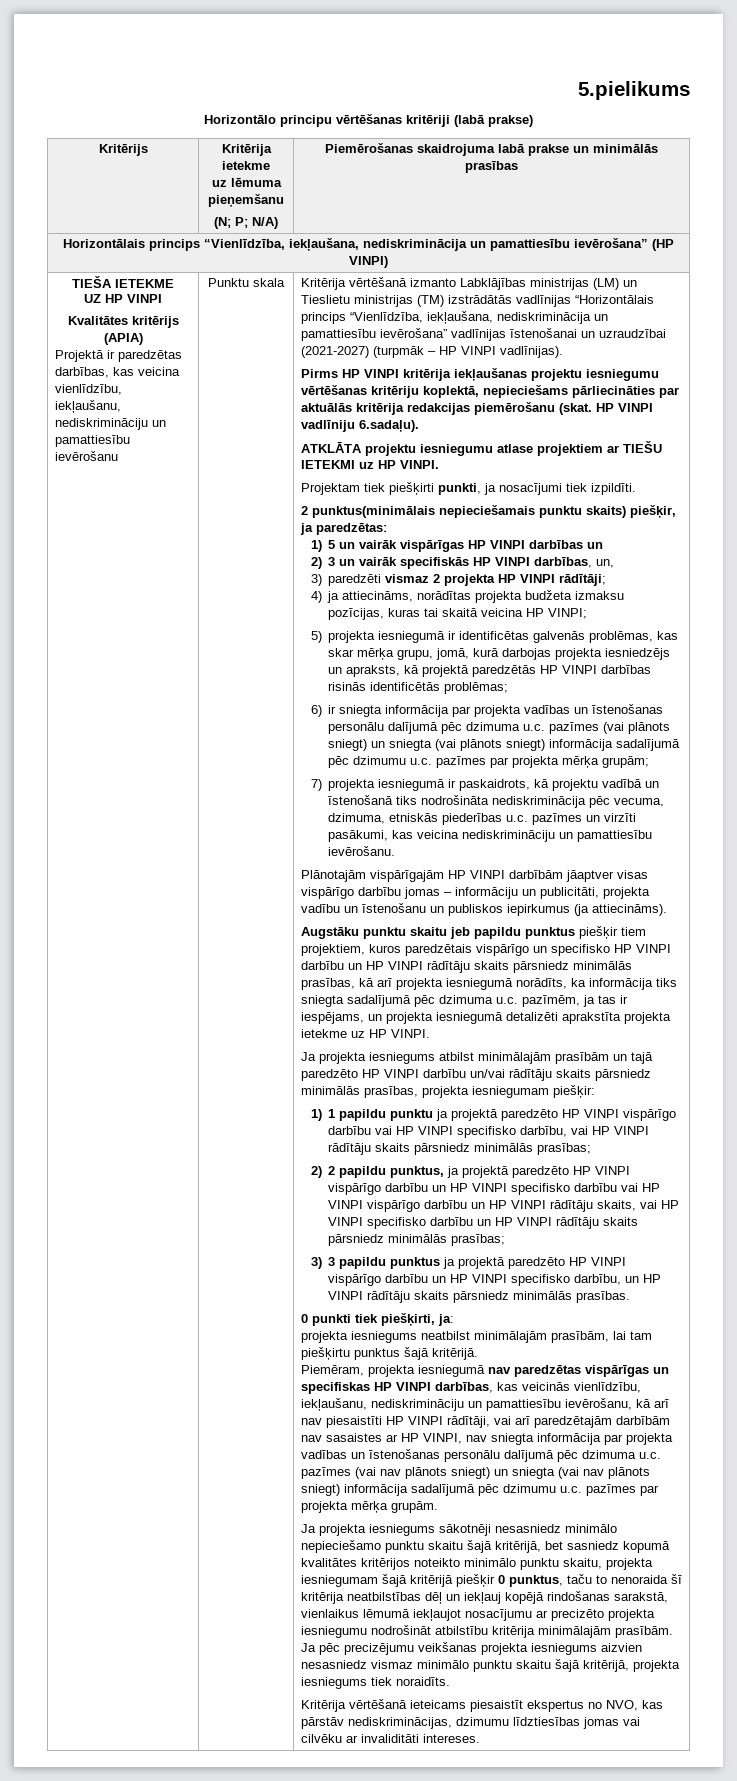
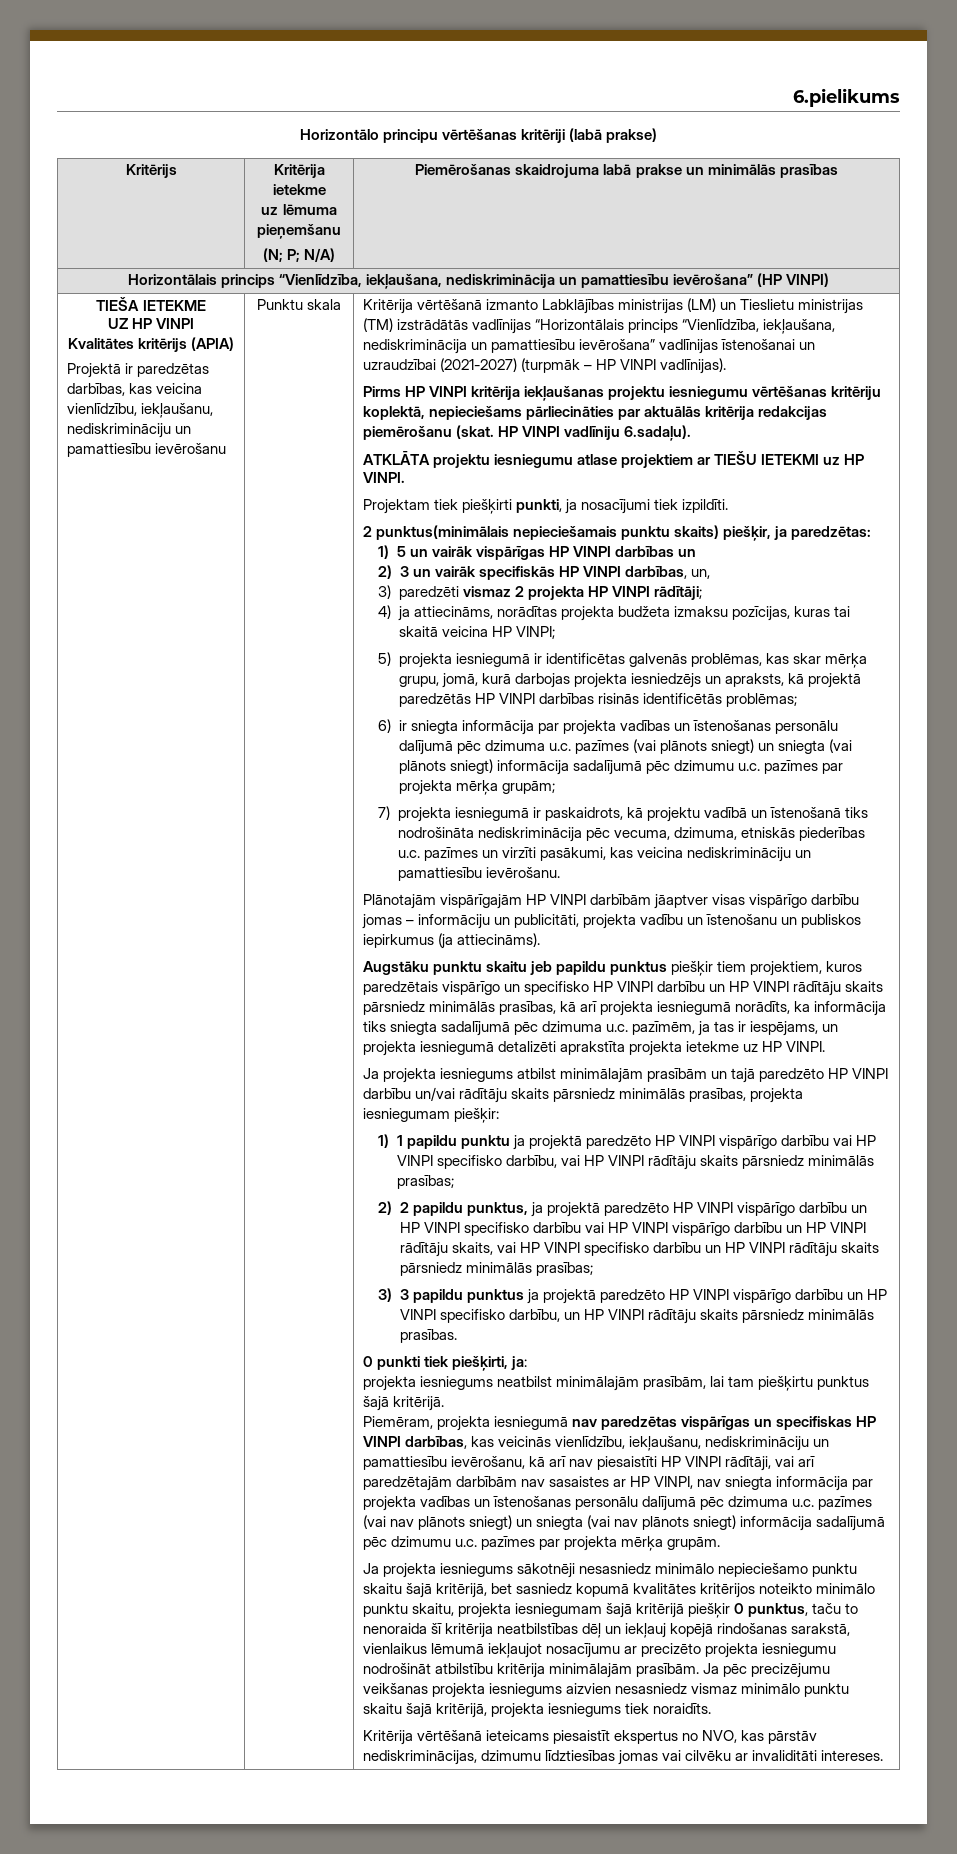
- 5.pielikums
+ 6.pielikums

